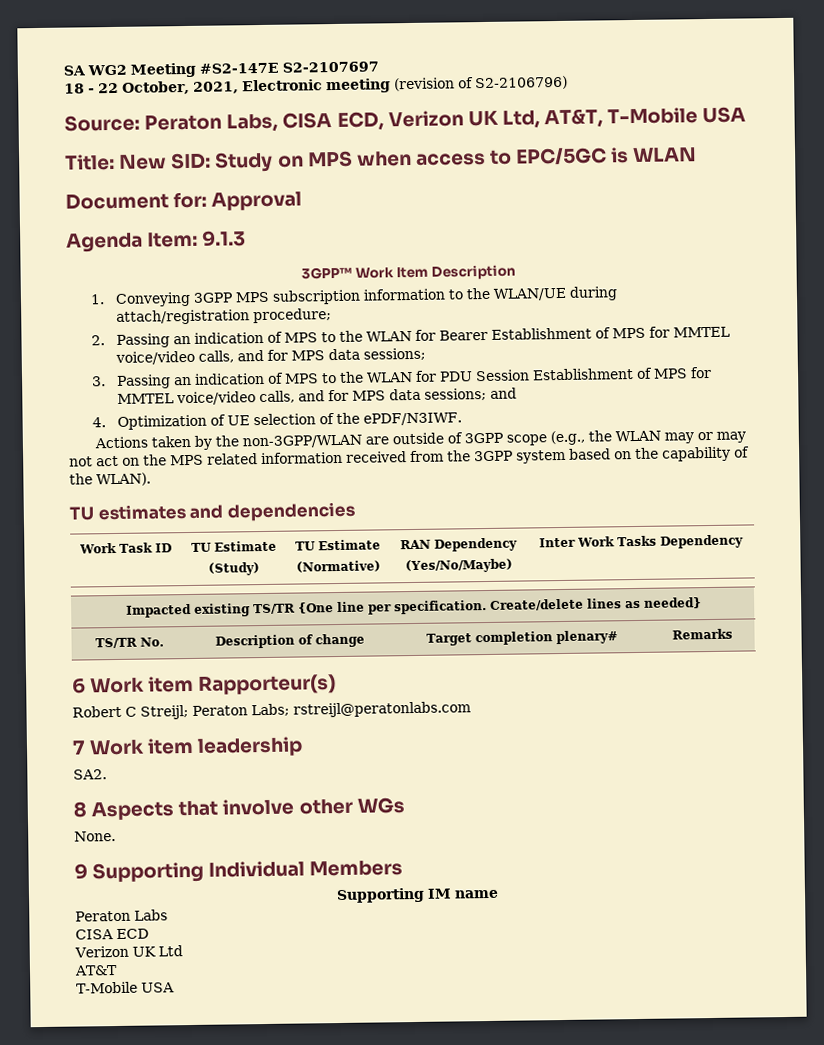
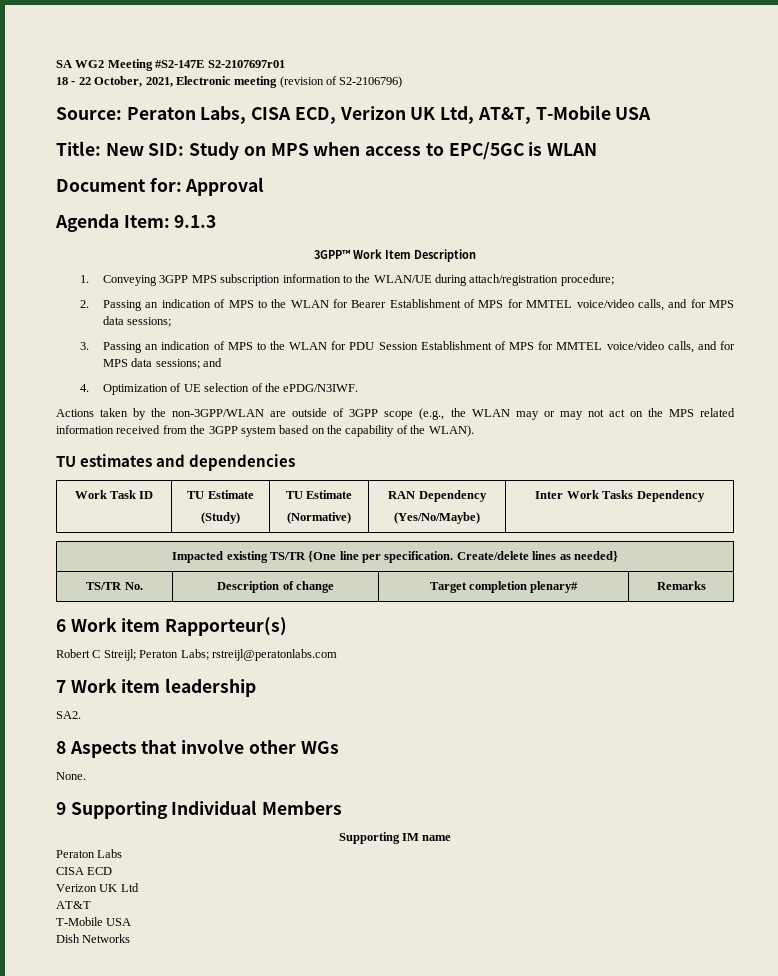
- SA WG2 Meeting #S2-147E S2-2107697
+ SA WG2 Meeting #S2-147E S2-2107697r01
- 4. Optimization of UE selection of the ePDF/N3IWF.
+ 4. Optimization of UE selection of the ePDG/N3IWF.
+ Dish Networks

